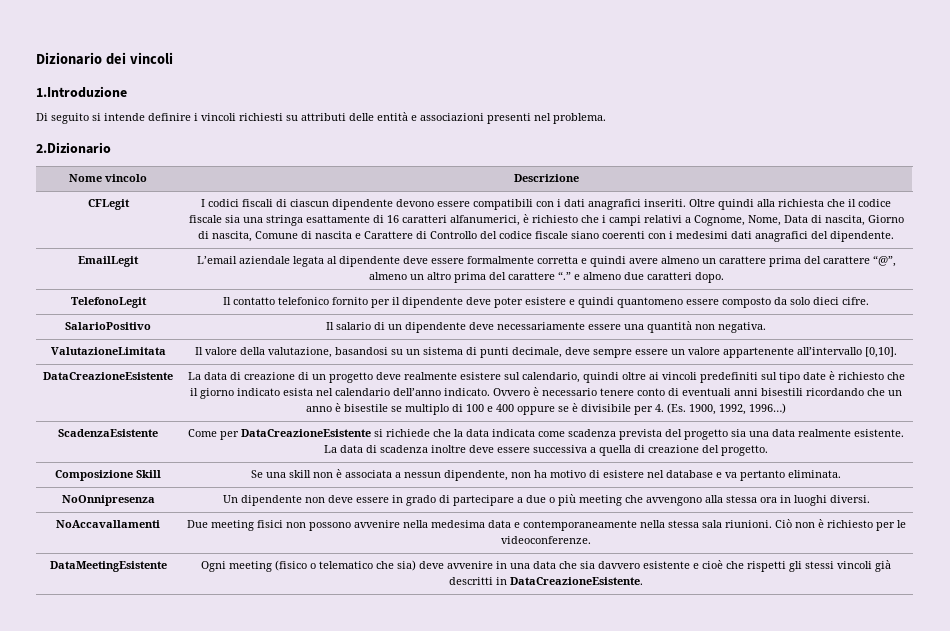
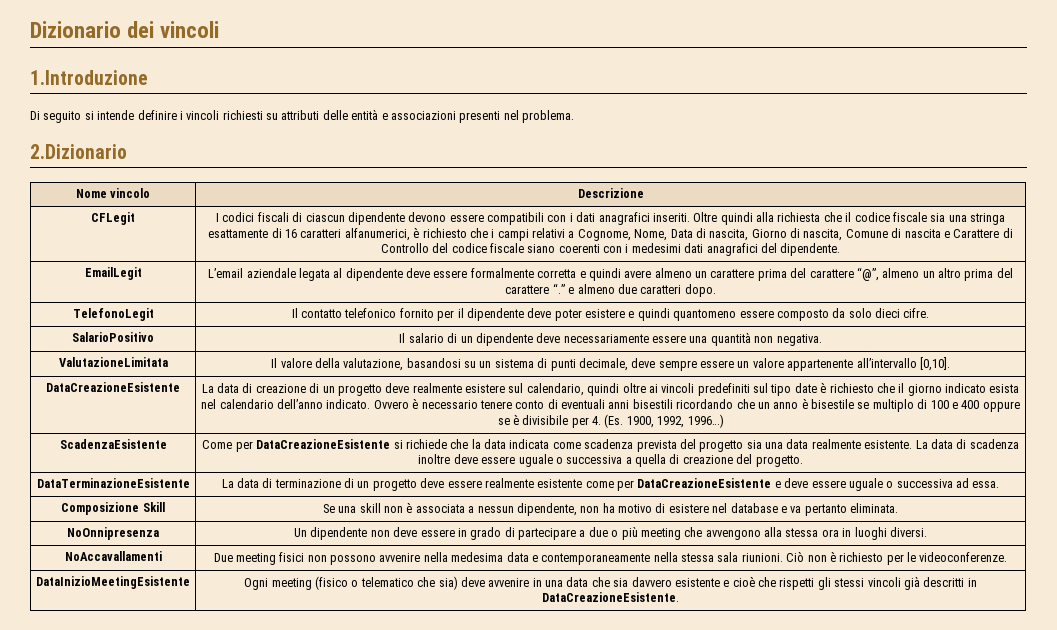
- ScadenzaEsistente | Come per DataCreazioneEsistente si richiede che la data indicata come scadenza prevista del progetto sia una data realmente esistente. La data di scadenza inoltre deve essere successiva a quella di creazione del progetto.
+ ScadenzaEsistente | Come per DataCreazioneEsistente si richiede che la data indicata come scadenza prevista del progetto sia una data realmente esistente. La data di scadenza inoltre deve essere uguale o successiva a quella di creazione del progetto.
+ DataTerminazioneEsistente | La data di terminazione di un progetto deve essere realmente esistente come per DataCreazioneEsistente e deve essere uguale o successiva ad essa.
- DataMeetingEsistente | Ogni meeting (fisico o telematico che sia) deve avvenire in una data che sia davvero esistente e cioè che rispetti gli stessi vincoli già descritti in DataCreazioneEsistente.
+ DataInizioMeetingEsistente | Ogni meeting (fisico o telematico che sia) deve avvenire in una data che sia davvero esistente e cioè che rispetti gli stessi vincoli già descritti in DataCreazioneEsistente.

